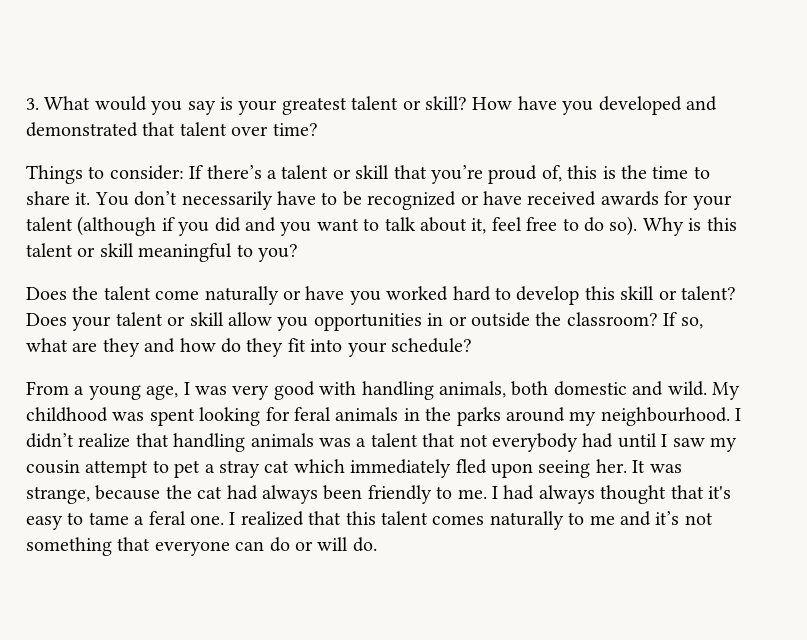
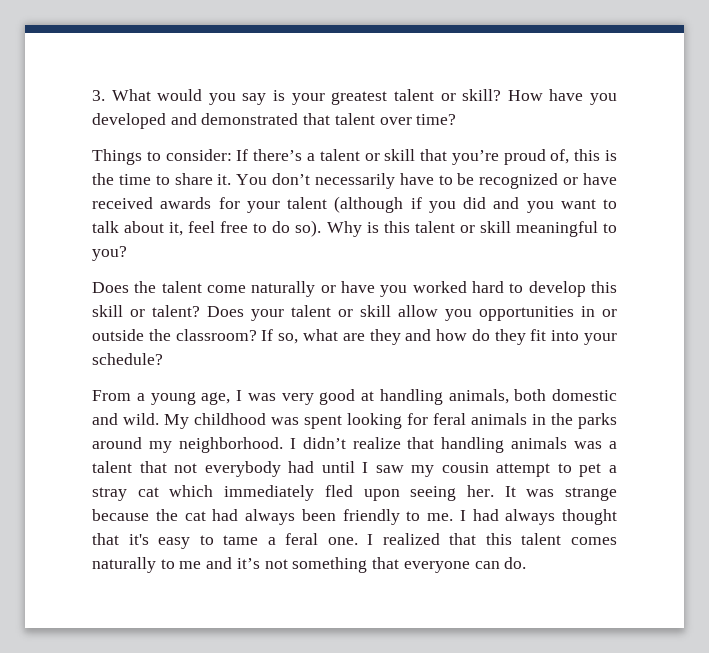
- From a young age, I was very good with handling animals, both domestic and wild.
+ From a young age, I was very good at handling animals, both domestic and wild.
- My childhood was spent looking for feral animals in the parks around my neighbourhood.
+ My childhood was spent looking for feral animals in the parks around my neighborhood.
- It was strange, because the cat had always been friendly to me.
+ It was strange because the cat had always been friendly to me.
- I realized that this talent comes naturally to me and it’s not something that everyone can do or will do.
+ I realized that this talent comes naturally to me and it’s not something that everyone can do.

